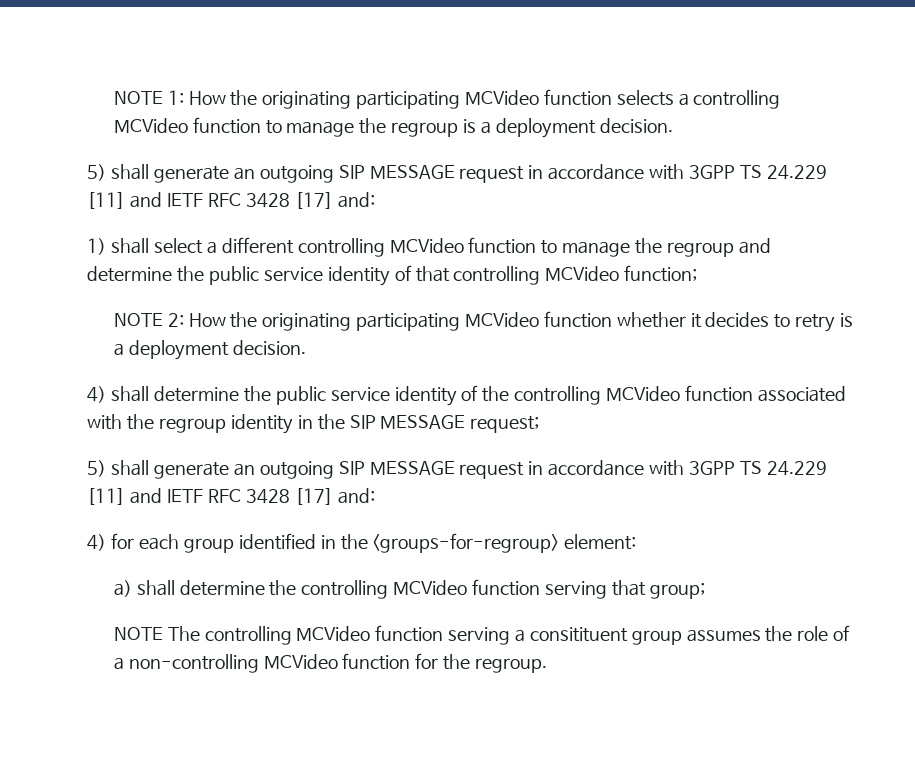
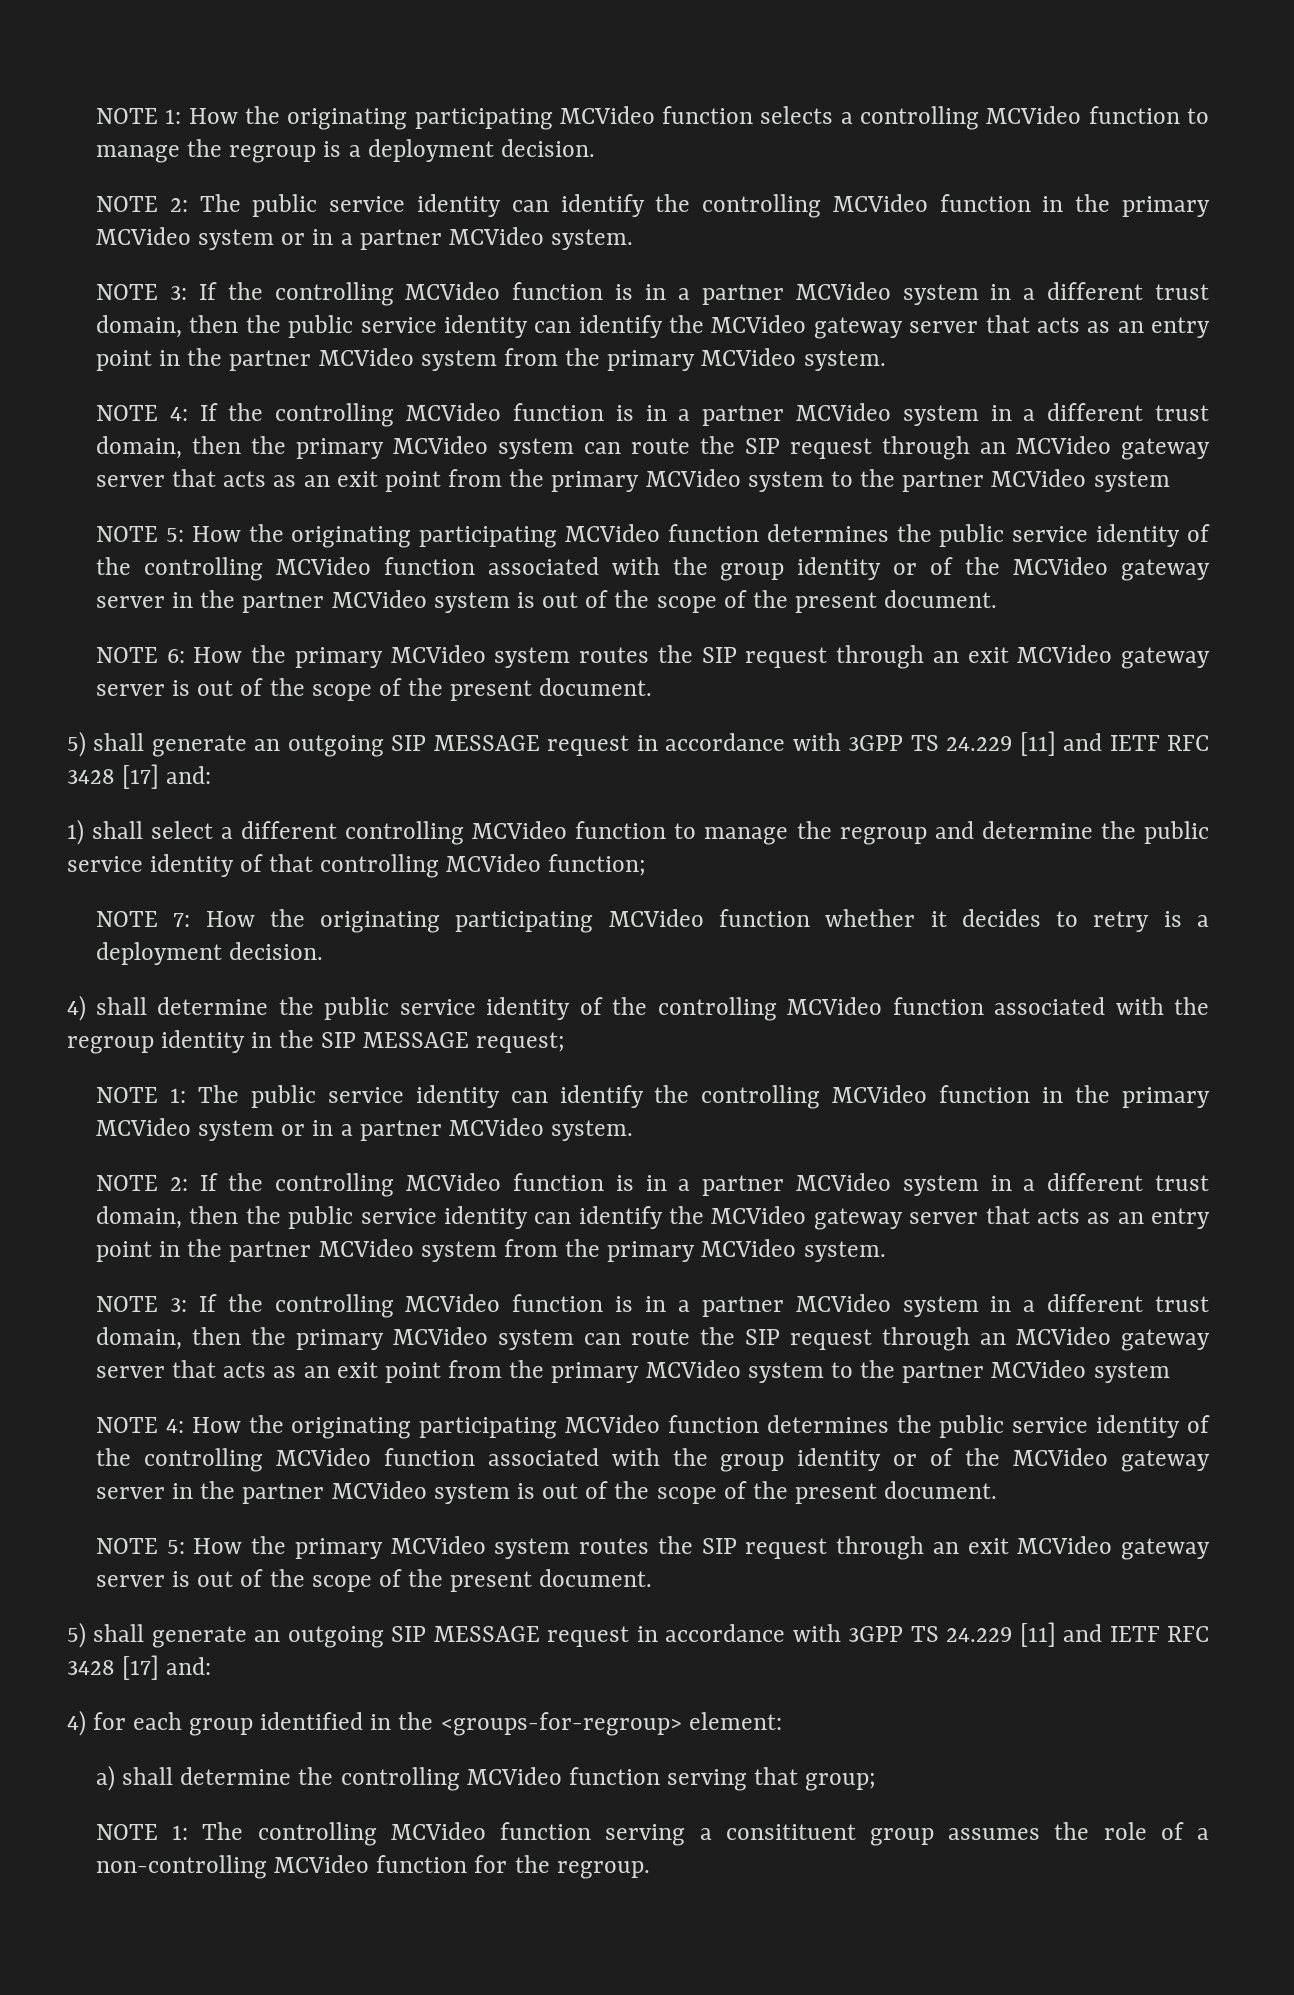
+ NOTE 2: The public service identity can identify the controlling MCVideo function in the primary MCVideo system or in a partner MCVideo system.
+ NOTE 3: If the controlling MCVideo function is in a partner MCVideo system in a different trust domain, then the public service identity can identify the MCVideo gateway server that acts as an entry point in the partner MCVideo system from the primary MCVideo system.
+ NOTE 4: If the controlling MCVideo function is in a partner MCVideo system in a different trust domain, then the primary MCVideo system can route the SIP request through an MCVideo gateway server that acts as an exit point from the primary MCVideo system to the partner MCVideo system
+ NOTE 5: How the originating participating MCVideo function determines the public service identity of the controlling MCVideo function associated with the group identity or of the MCVideo gateway server in the partner MCVideo system is out of the scope of the present document.
+ NOTE 6: How the primary MCVideo system routes the SIP request through an exit MCVideo gateway server is out of the scope of the present document.
- NOTE 2: How the originating participating MCVideo function whether it decides to retry is a deployment decision.
+ NOTE 7: How the originating participating MCVideo function whether it decides to retry is a deployment decision.
+ NOTE 1: The public service identity can identify the controlling MCVideo function in the primary MCVideo system or in a partner MCVideo system.
+ NOTE 2: If the controlling MCVideo function is in a partner MCVideo system in a different trust domain, then the public service identity can identify the MCVideo gateway server that acts as an entry point in the partner MCVideo system from the primary MCVideo system.
+ NOTE 3: If the controlling MCVideo function is in a partner MCVideo system in a different trust domain, then the primary MCVideo system can route the SIP request through an MCVideo gateway server that acts as an exit point from the primary MCVideo system to the partner MCVideo system
+ NOTE 4: How the originating participating MCVideo function determines the public service identity of the controlling MCVideo function associated with the group identity or of the MCVideo gateway server in the partner MCVideo system is out of the scope of the present document.
+ NOTE 5: How the primary MCVideo system routes the SIP request through an exit MCVideo gateway server is out of the scope of the present document.
- NOTE The controlling MCVideo function serving a consitituent group assumes the role of a non-controlling MCVideo function for the regroup.
+ NOTE 1: The controlling MCVideo function serving a consitituent group assumes the role of a non-controlling MCVideo function for the regroup.

